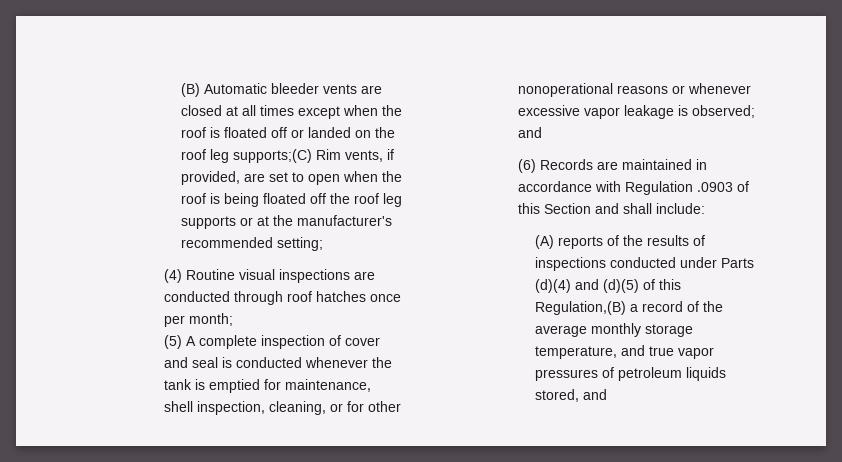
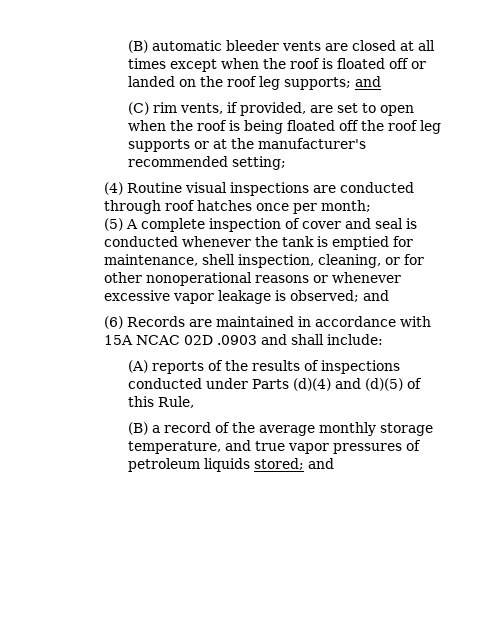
- (B) Automatic bleeder vents are closed at all times except when the roof is floated off or landed on the roof leg supports;(C) Rim vents, if provided, are set to open when the roof is being floated off the roof leg supports or at the manufacturer's recommended setting;
+ (B) automatic bleeder vents are closed at all times except when the roof is floated off or landed on the roof leg supports; and
+ (C) rim vents, if provided, are set to open when the roof is being floated off the roof leg supports or at the manufacturer's recommended setting;
- (6) Records are maintained in accordance with Regulation .0903 of this Section and shall include:
+ (6) Records are maintained in accordance with 15A NCAC 02D .0903 and shall include:
- (A) reports of the results of inspections conducted under Parts (d)(4) and (d)(5) of this Regulation,(B) a record of the average monthly storage temperature, and true vapor pressures of petroleum liquids stored, and
+ (A) reports of the results of inspections conducted under Parts (d)(4) and (d)(5) of this Rule,
+ (B) a record of the average monthly storage temperature, and true vapor pressures of petroleum liquids stored; and

